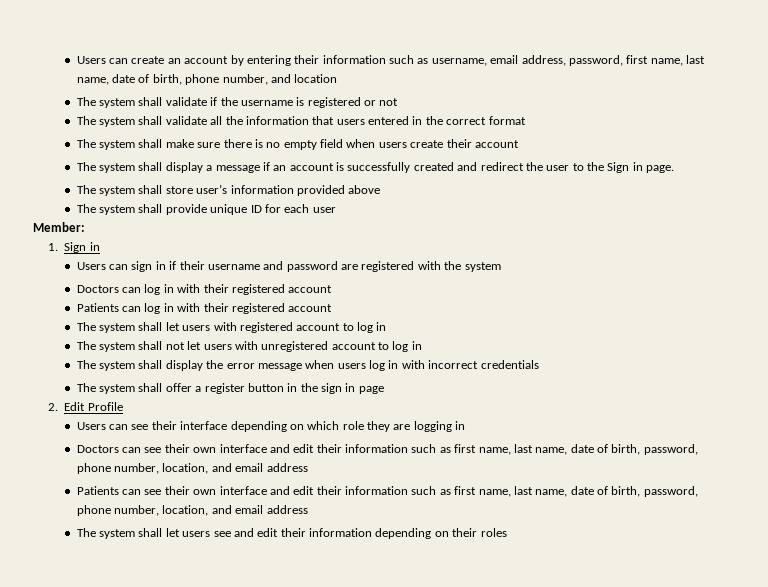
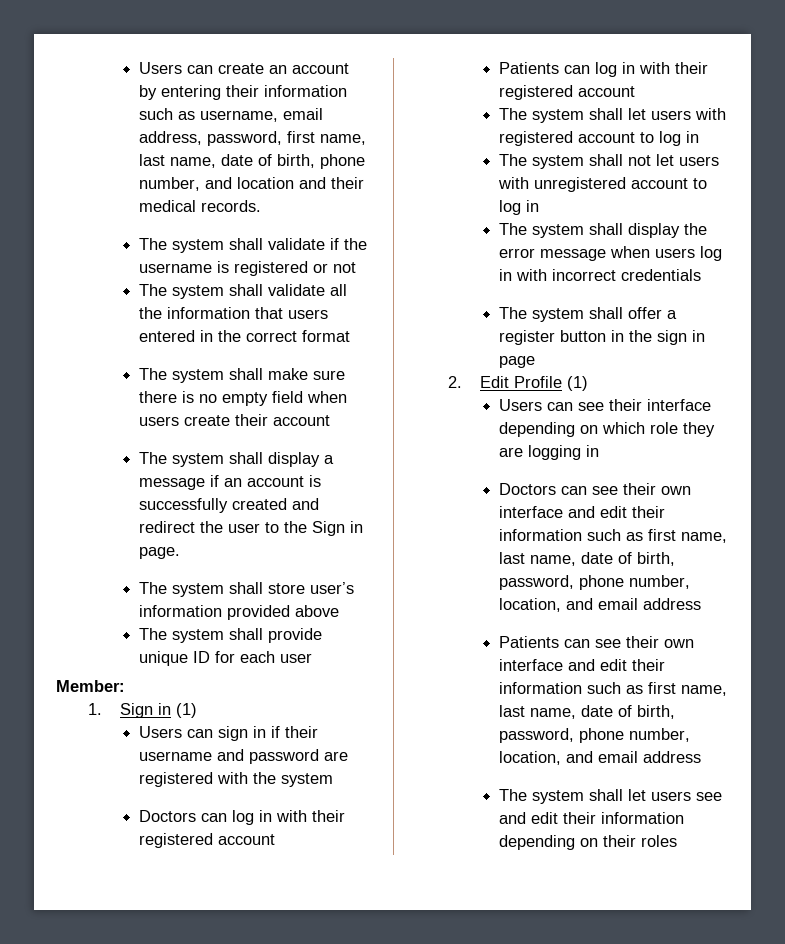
- Users can create an account by entering their information such as username, email address, password, first name, last name, date of birth, phone number, and location
+ Users can create an account by entering their information such as username, email address, password, first name, last name, date of birth, phone number, and location and their medical records.
- 1. Sign in
+ 1. Sign in (1)
- 2. Edit Profile
+ 2. Edit Profile (1)

